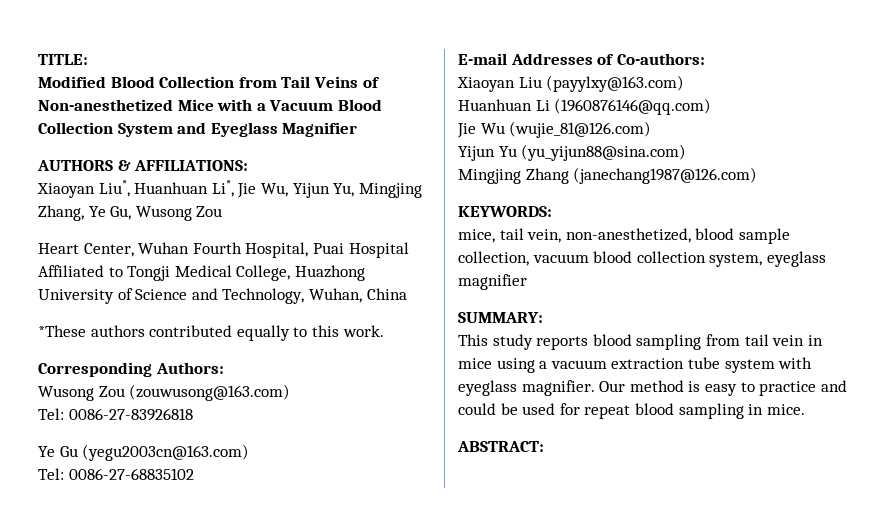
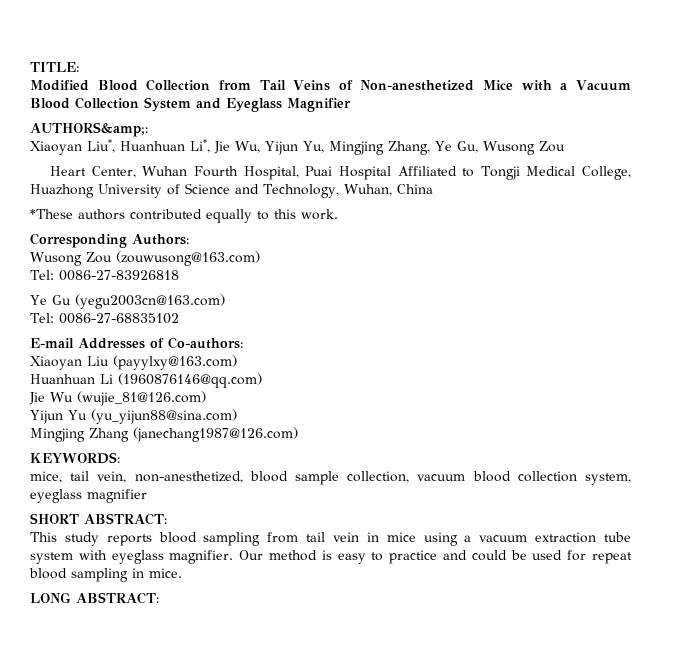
- AUTHORS & AFFILIATIONS:
+ AUTHORS&amp;:
- SUMMARY:
+ SHORT ABSTRACT:
- ABSTRACT:
+ LONG ABSTRACT:

